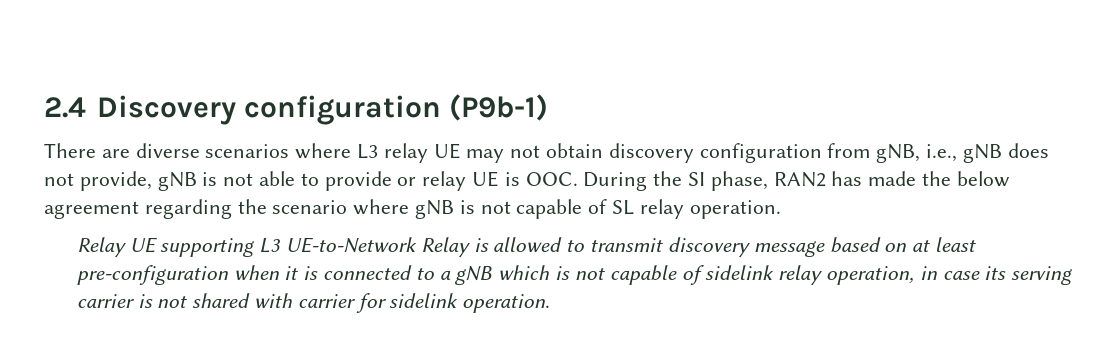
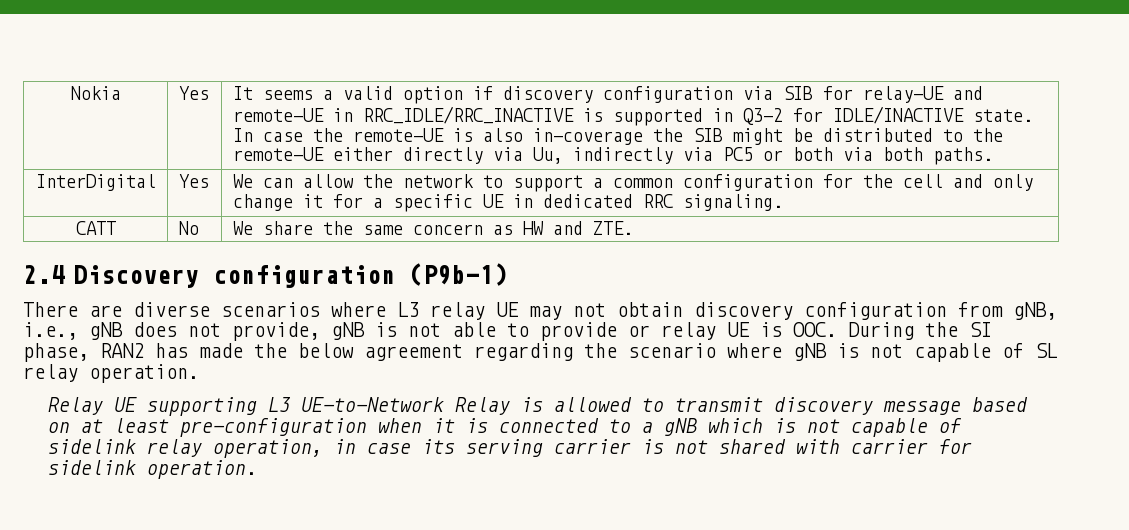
+ Nokia | Yes | It seems a valid option if discovery configuration via SIB for relay-UE and remote-UE in RRC_IDLE/RRC_INACTIVE is supported in Q3-2 for IDLE/INACTIVE state. In case the remote-UE is also in-coverage the SIB might be distributed to the remote-UE either directly via Uu, indirectly via PC5 or both via both paths.
+ InterDigital | Yes | We can allow the network to support a common configuration for the cell and only change it for a specific UE in dedicated RRC signaling.
+ CATT | No | We share the same concern as HW and ZTE.

